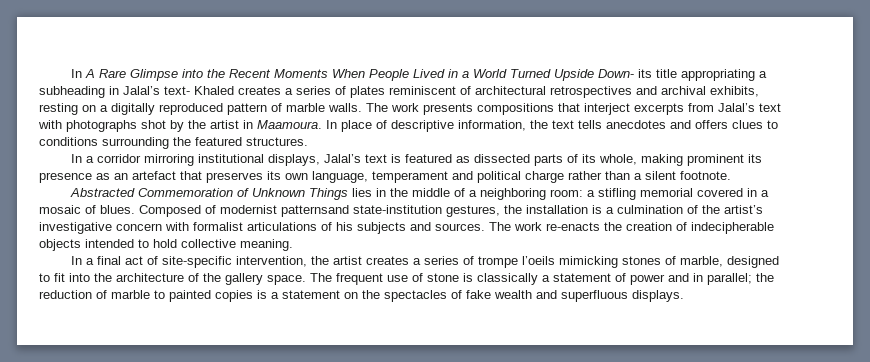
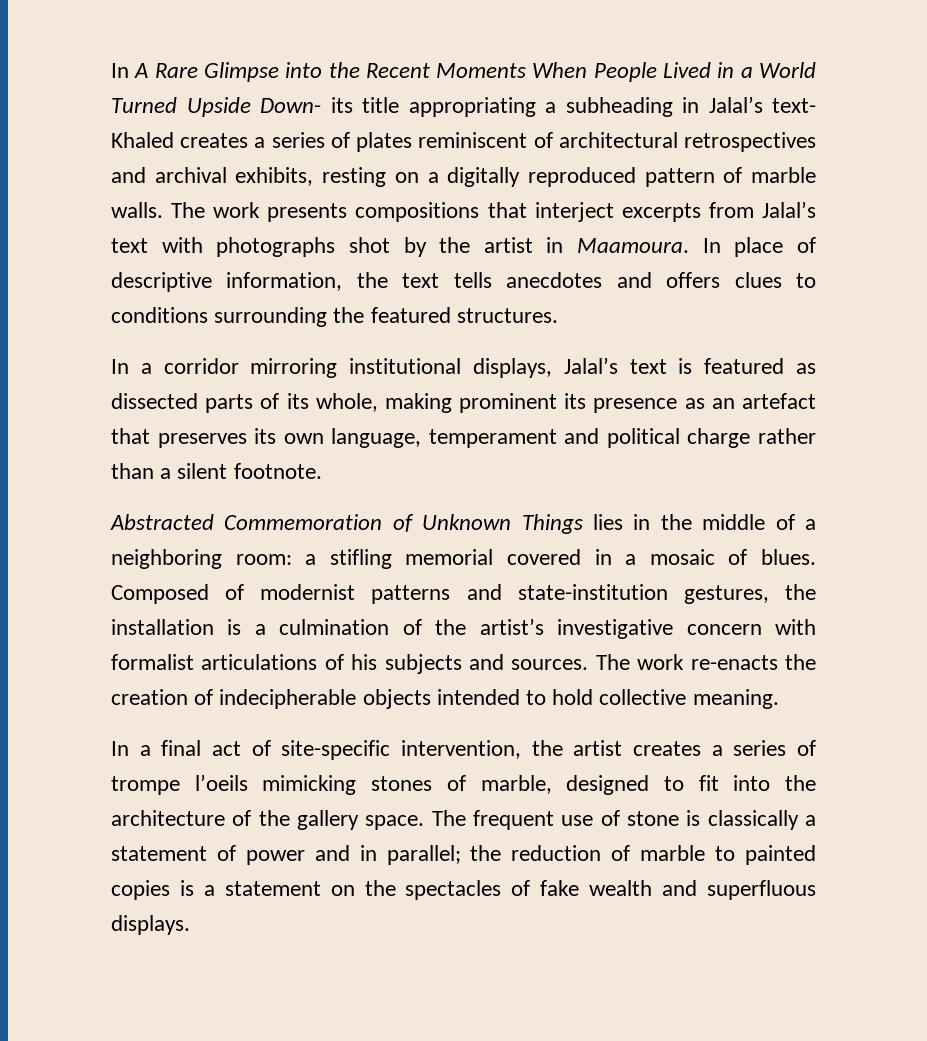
- Composed of modernist patternsand state-institution gestures, the installation is a culmination of the artist’s investigative concern with formalist articulations of his subjects and sources.
+ Composed of modernist patterns and state-institution gestures, the installation is a culmination of the artist’s investigative concern with formalist articulations of his subjects and sources.

